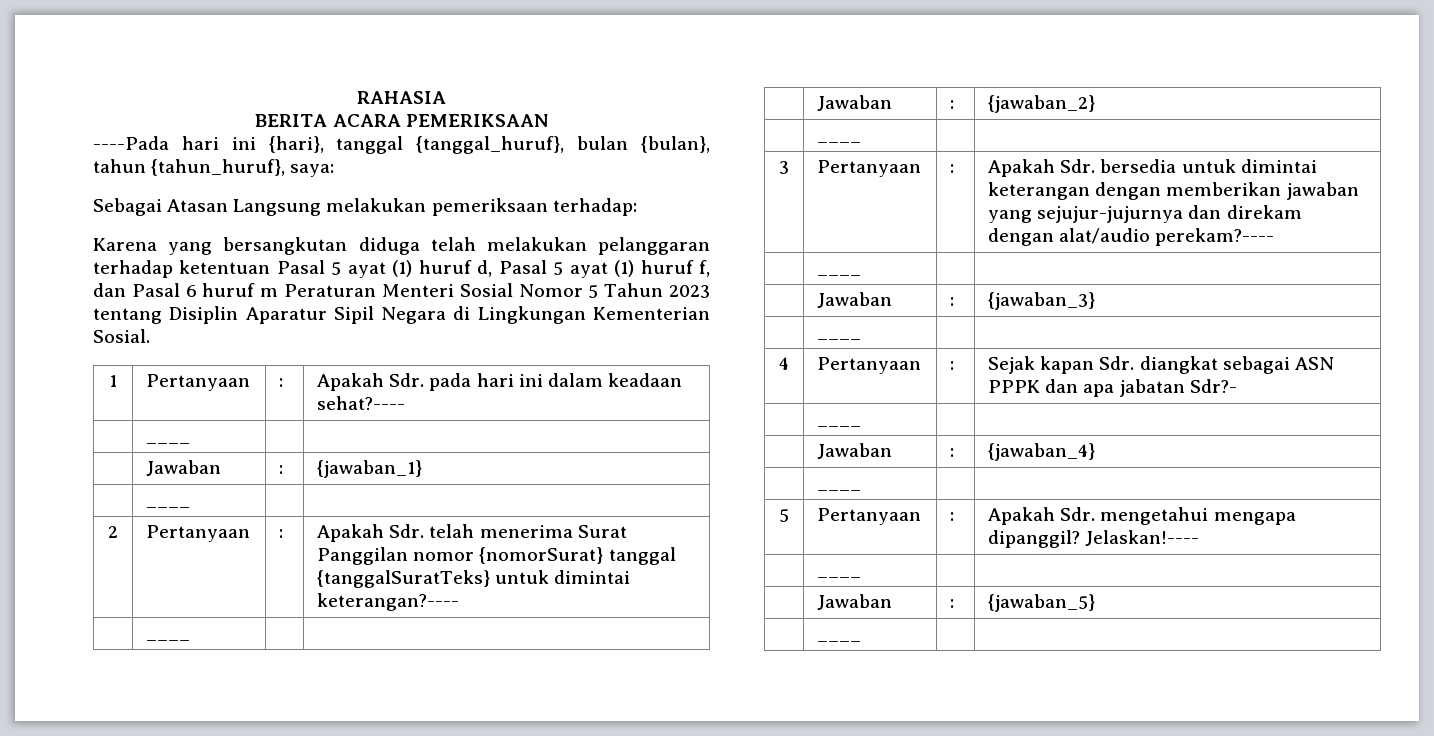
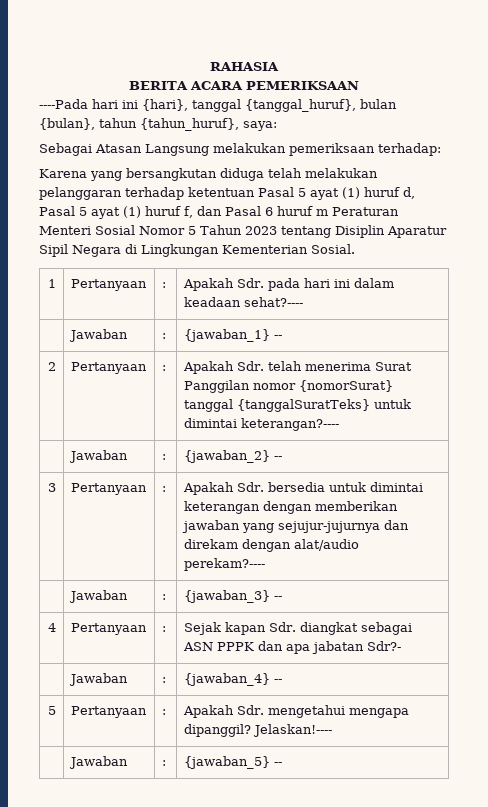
  1 | Pertanyaan | : | Apakah Sdr. pada hari ini dalam keadaan sehat?----
- | ____ | |
- | Jawaban | : | {jawaban_1}
- | ____ | |
+ | Jawaban | : | {jawaban_1} --
  2 | Pertanyaan | : | Apakah Sdr. telah menerima Surat Panggilan nomor {nomorSurat} tanggal {tanggalSuratTeks} untuk dimintai keterangan?----
- | ____ | |
- | Jawaban | : | {jawaban_2}
- | ____ | |
+ | Jawaban | : | {jawaban_2} --
  3 | Pertanyaan | : | Apakah Sdr. bersedia untuk dimintai keterangan dengan memberikan jawaban yang sejujur-jujurnya dan direkam dengan alat/audio perekam?----
- | ____ | |
- | Jawaban | : | {jawaban_3}
- | ____ | |
+ | Jawaban | : | {jawaban_3} --
  4 | Pertanyaan | : | Sejak kapan Sdr. diangkat sebagai ASN PPPK dan apa jabatan Sdr?-
- | ____ | |
- | Jawaban | : | {jawaban_4}
- | ____ | |
+ | Jawaban | : | {jawaban_4} --
  5 | Pertanyaan | : | Apakah Sdr. mengetahui mengapa dipanggil? Jelaskan!----
- | ____ | |
- | Jawaban | : | {jawaban_5}
- | ____ | |
+ | Jawaban | : | {jawaban_5} --

